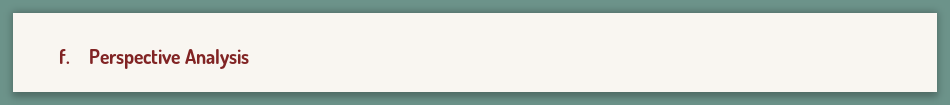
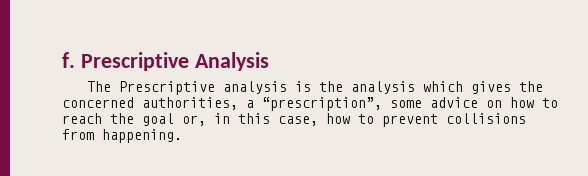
- Perspective Analysis
+ Prescriptive Analysis
+ The Prescriptive analysis is the analysis which gives the concerned authorities, a “prescription”, some advice on how to reach the goal or, in this case, how to prevent collisions from happening.

